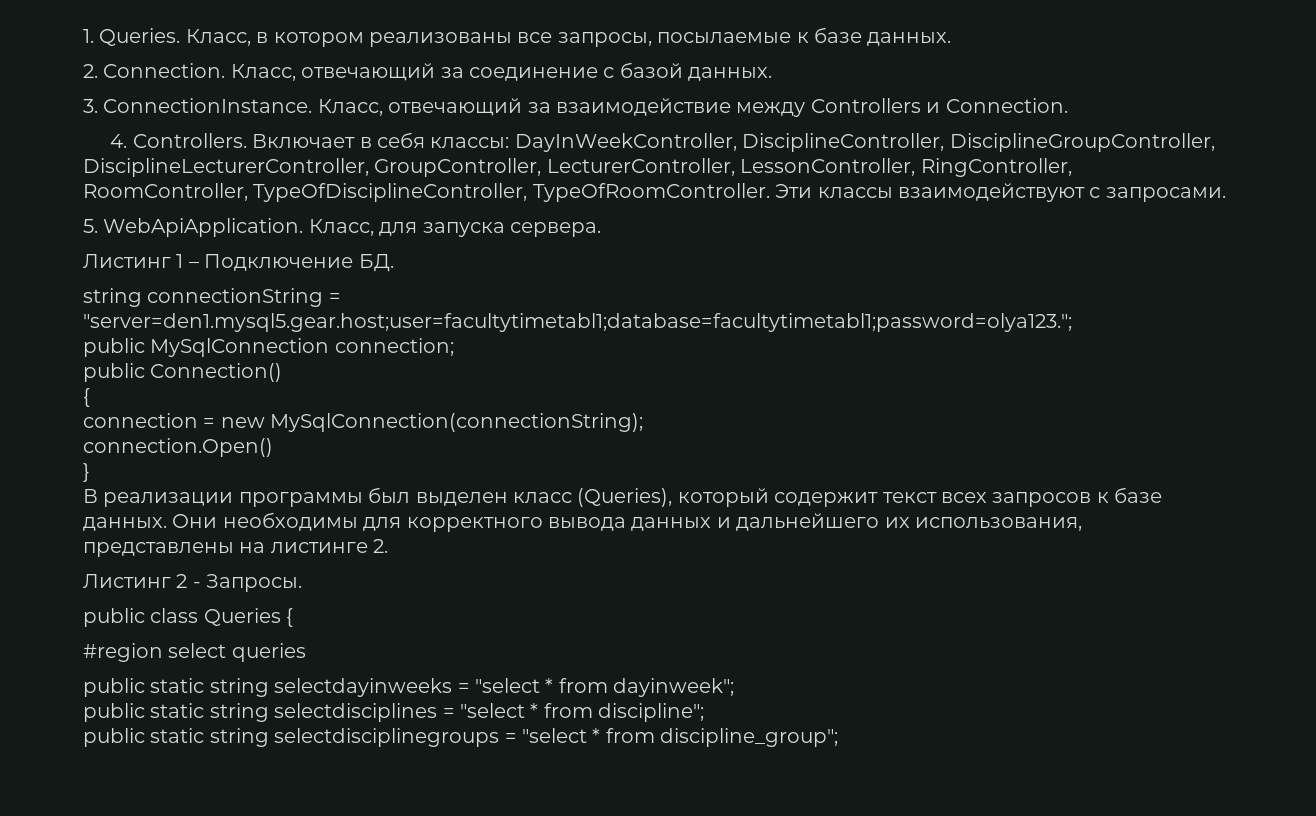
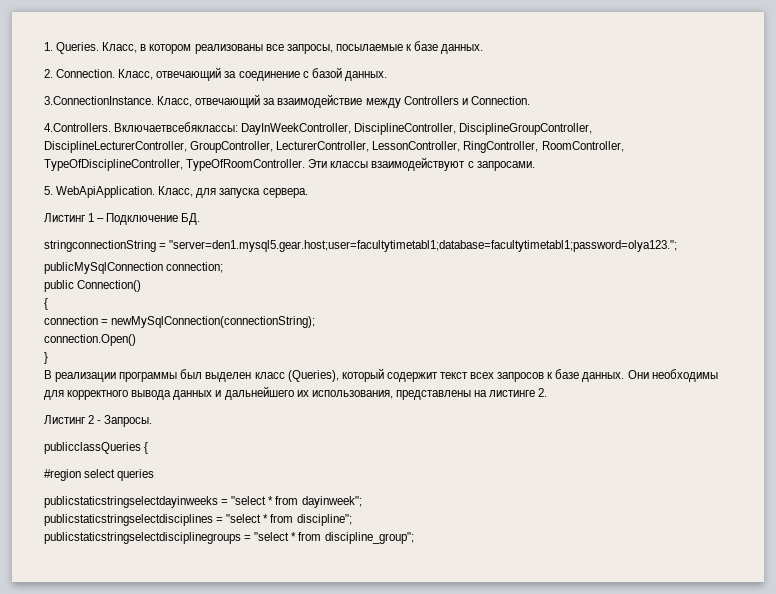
- 3. ConnectionInstance. Класс, отвечающий за взаимодействие между Controllers и Connection.
+ 3.ConnectionInstance. Класс, отвечающий за взаимодействие между Controllers и Connection.
- 4. Controllers. Включает в себя классы: DayInWeekController, DisciplineController, DisciplineGroupController, DisciplineLecturerController, GroupController, LecturerController, LessonController, RingController, RoomController, TypeOfDisciplineController, TypeOfRoomController.
+ 4.Controllers. Включаетвсебяклассы: DayInWeekController, DisciplineController, DisciplineGroupController, DisciplineLecturerController, GroupController, LecturerController, LessonController, RingController, RoomController, TypeOfDisciplineController, TypeOfRoomController.
- string connectionString = "server=den1.mysql5.gear.host;user=facultytimetabl1;database=facultytimetabl1;password=olya123.";
+ stringconnectionString = "server=den1.mysql5.gear.host;user=facultytimetabl1;database=facultytimetabl1;password=olya123.";
- public MySqlConnection connection;
+ publicMySqlConnection connection;
- connection = new MySqlConnection(connectionString);
+ connection = newMySqlConnection(connectionString);
- public class Queries {
+ publicclassQueries {
- public static string selectdayinweeks = "select * from dayinweek";
+ publicstaticstringselectdayinweeks = "select * from dayinweek";
- public static string selectdisciplines = "select * from discipline";
+ publicstaticstringselectdisciplines = "select * from discipline";
- public static string selectdisciplinegroups = "select * from discipline_group";
+ publicstaticstringselectdisciplinegroups = "select * from discipline_group";

